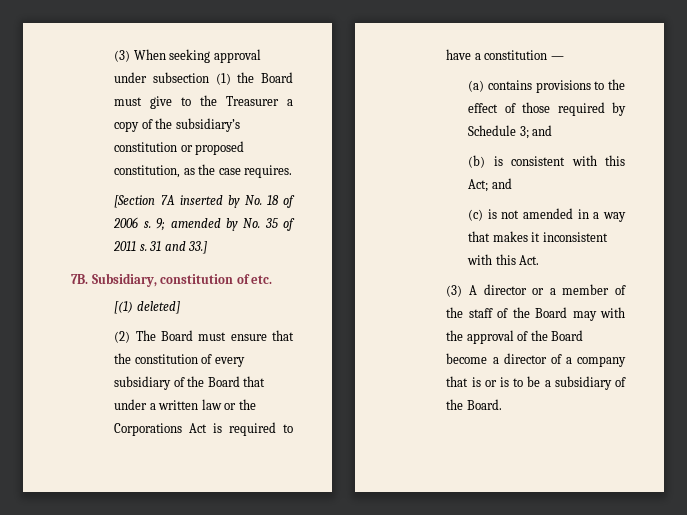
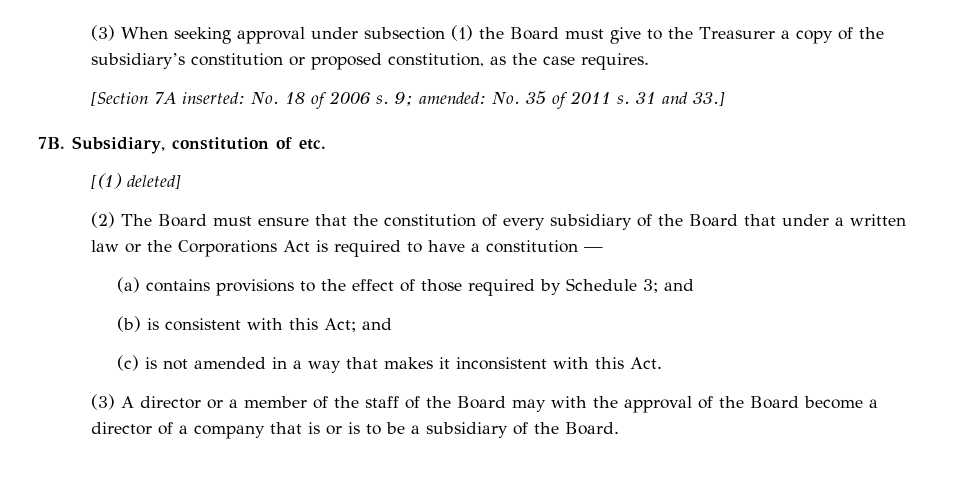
- [Section 7A inserted by No. 18 of 2006 s.
+ [Section 7A inserted: No. 18 of 2006 s.
- 9; amended by No. 35 of 2011 s.
+ 9; amended: No. 35 of 2011 s.

